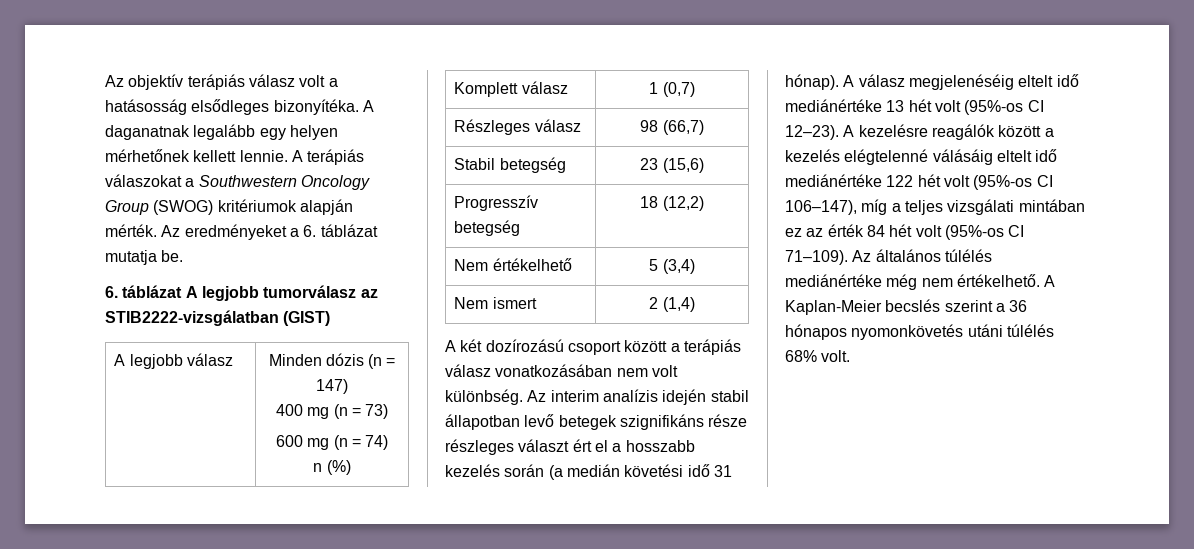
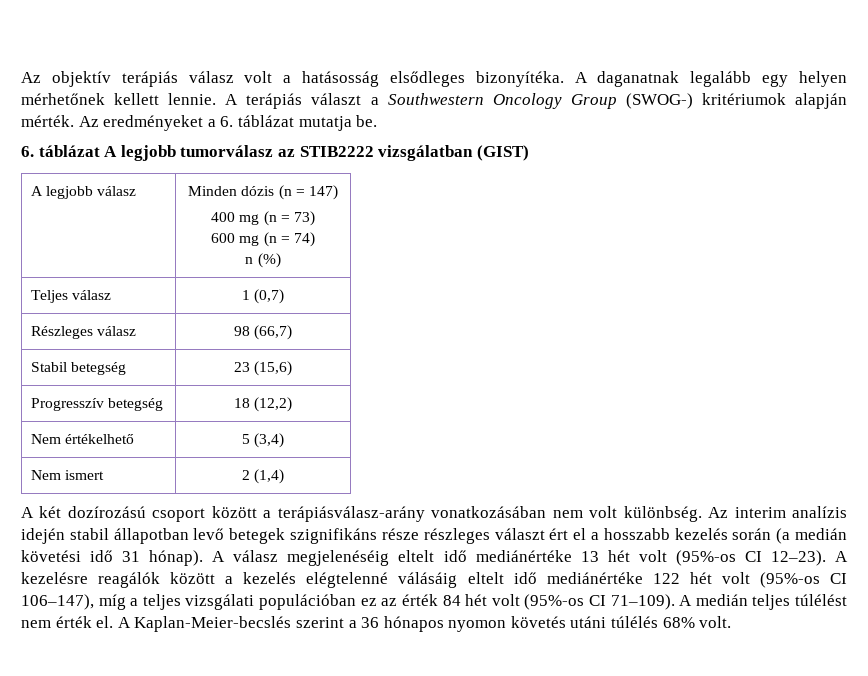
- A terápiás válaszokat a Southwestern Oncology Group (SWOG) kritériumok alapján mérték.
+ A terápiás választ a Southwestern Oncology Group (SWOG-) kritériumok alapján mérték.
- 6. táblázat A legjobb tumorválasz az STIB2222-vizsgálatban (GIST)
+ 6. táblázat A legjobb tumorválasz az STIB2222 vizsgálatban (GIST)
- Komplett válasz | 1 (0,7)
+ Teljes válasz | 1 (0,7)
- A két dozírozású csoport között a terápiás válasz vonatkozásában nem volt különbség.
+ A két dozírozású csoport között a terápiásválasz-arány vonatkozásában nem volt különbség.
- A kezelésre reagálók között a kezelés elégtelenné válásáig eltelt idő mediánértéke 122 hét volt (95%-os CI 106–147), míg a teljes vizsgálati mintában ez az érték 84 hét volt (95%-os CI 71–109).
+ A kezelésre reagálók között a kezelés elégtelenné válásáig eltelt idő mediánértéke 122 hét volt (95%-os CI 106–147), míg a teljes vizsgálati populációban ez az érték 84 hét volt (95%-os CI 71–109).
- Az általános túlélés mediánértéke még nem értékelhető. A Kaplan-Meier becslés szerint a 36 hónapos nyomonkövetés utáni túlélés 68% volt.
+ A medián teljes túlélést nem érték el. A Kaplan-Meier-becslés szerint a 36 hónapos nyomon követés utáni túlélés 68% volt.

